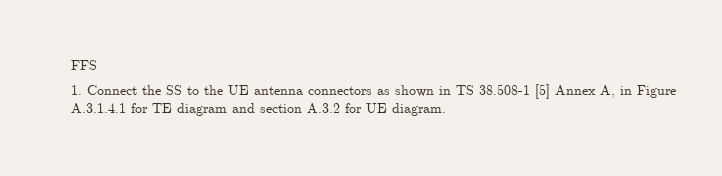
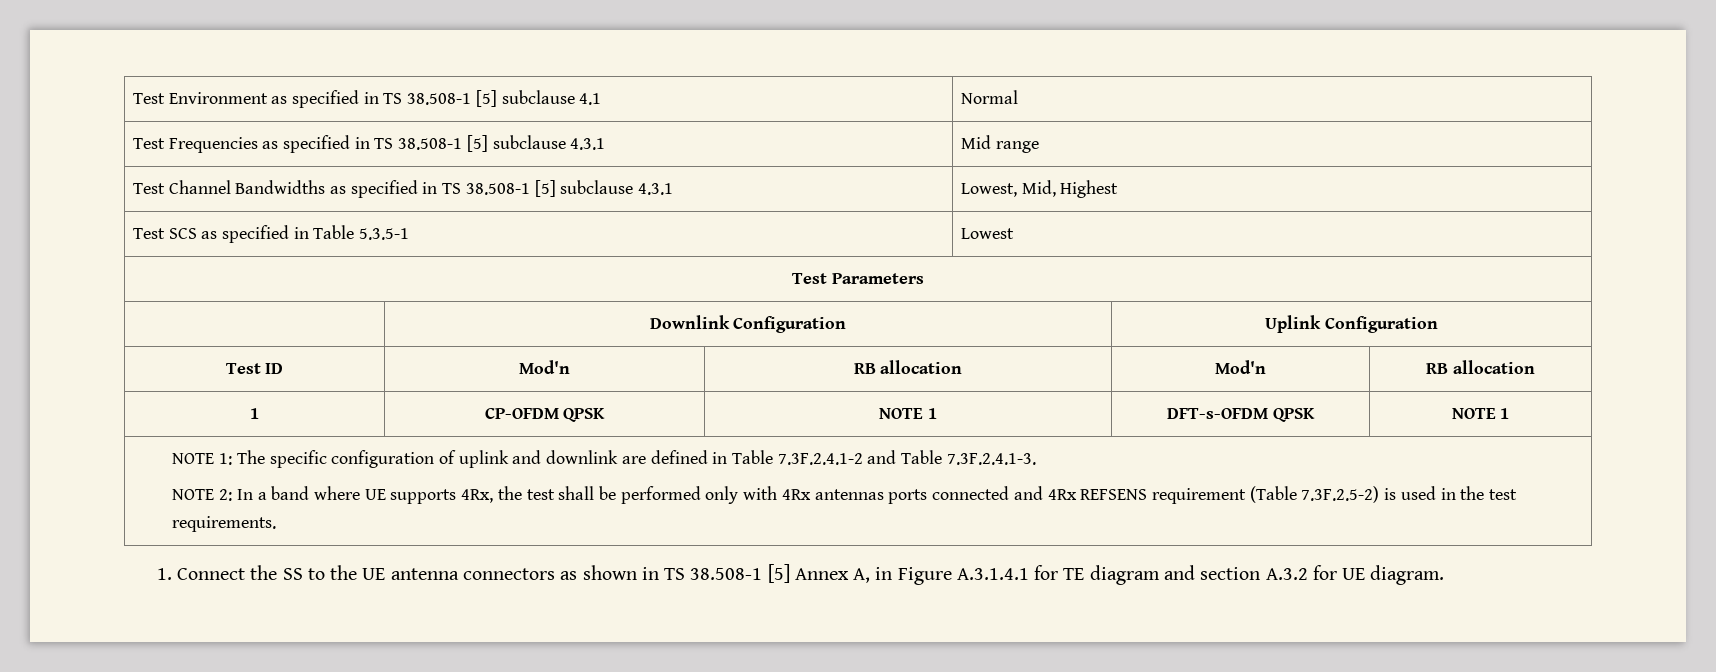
- FFS
+ Test Environment as specified in TS 38.508-1 [5] subclause 4.1 | Normal
+ Test Frequencies as specified in TS 38.508-1 [5] subclause 4.3.1 | Mid range
+ Test Channel Bandwidths as specified in TS 38.508-1 [5] subclause 4.3.1 | Lowest, Mid, Highest
+ Test SCS as specified in Table 5.3.5-1 | Lowest
+ Test Parameters
+ | Downlink Configuration | Uplink Configuration
+ Test ID | Mod'n | RB allocation | Mod'n | RB allocation
+ 1 | CP-OFDM QPSK | NOTE 1 | DFT-s-OFDM QPSK | NOTE 1
+ NOTE 1: The specific configuration of uplink and downlink are defined in Table 7.3F.2.4.1-2 and Table 7.3F.2.4.1-3.
+ NOTE 2: In a band where UE supports 4Rx, the test shall be performed only with 4Rx antennas ports connected and 4Rx REFSENS requirement (Table 7.3F.2.5-2) is used in the test requirements.

